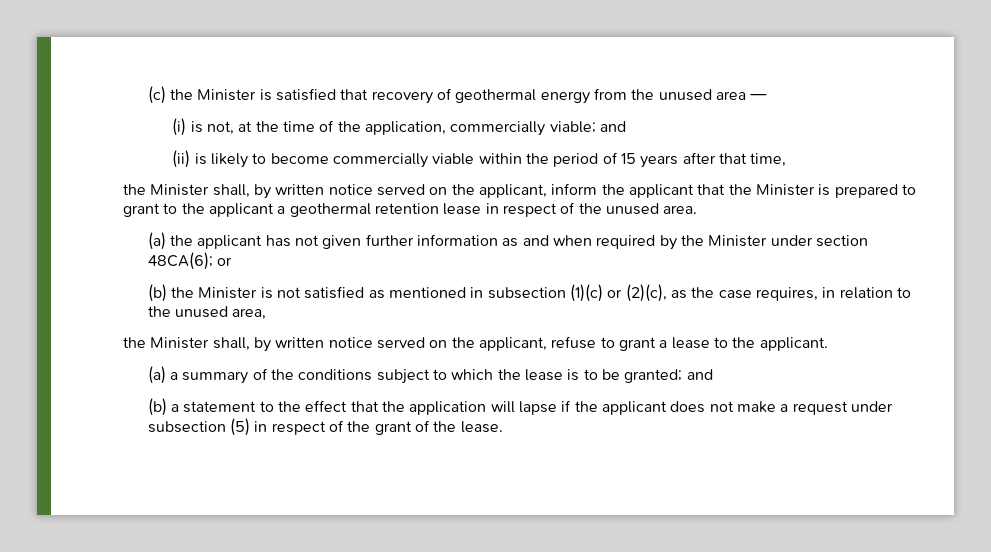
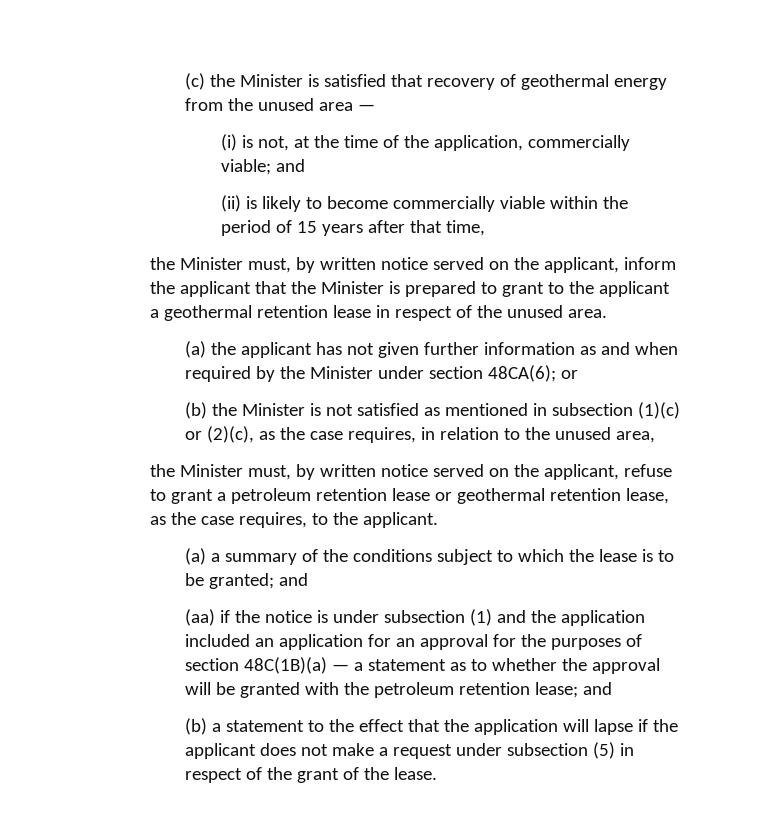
- the Minister shall, by written notice served on the applicant, inform the applicant that the Minister is prepared to grant to the applicant a geothermal retention lease in respect of the unused area.
+ the Minister must, by written notice served on the applicant, inform the applicant that the Minister is prepared to grant to the applicant a geothermal retention lease in respect of the unused area.
- the Minister shall, by written notice served on the applicant, refuse to grant a lease to the applicant.
+ the Minister must, by written notice served on the applicant, refuse to grant a petroleum retention lease or geothermal retention lease, as the case requires, to the applicant.
+ (aa) if the notice is under subsection (1) and the application included an application for an approval for the purposes of section 48C(1B)(a) — a statement as to whether the approval will be granted with the petroleum retention lease; and

